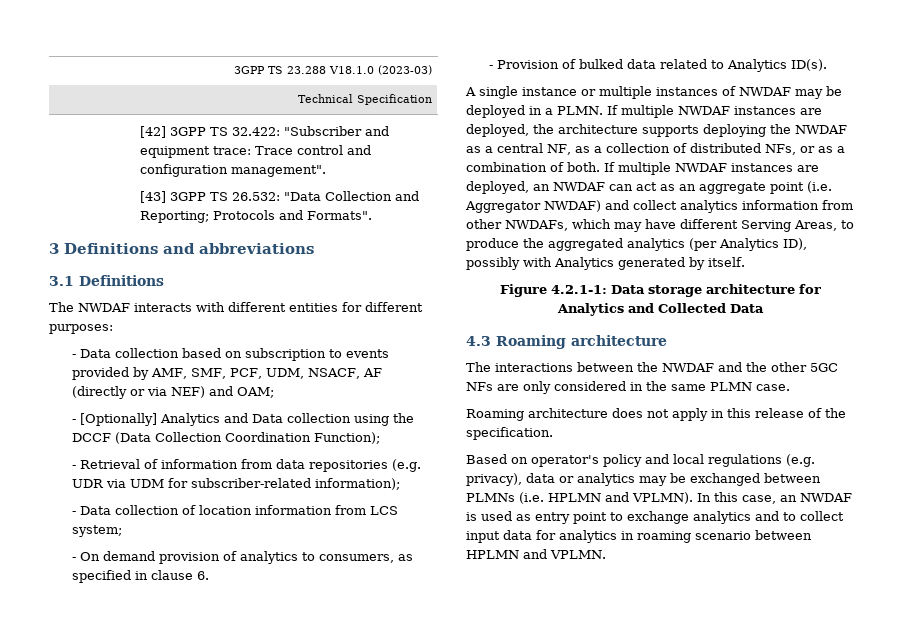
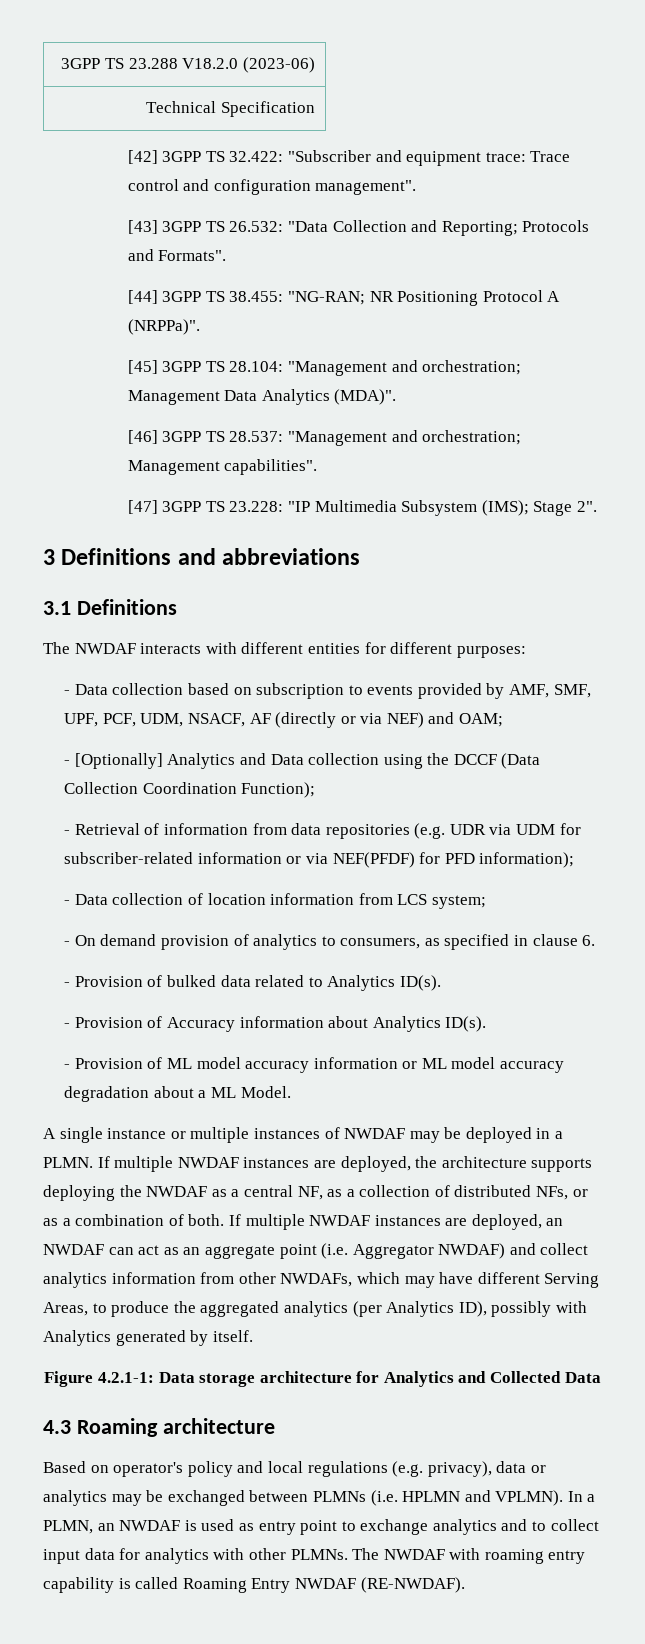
- 3GPP TS 23.288 V18.1.0 (2023-03)
+ 3GPP TS 23.288 V18.2.0 (2023-06)
+ [44] 3GPP TS 38.455: "NG-RAN; NR Positioning Protocol A (NRPPa)".
+ [45] 3GPP TS 28.104: "Management and orchestration; Management Data Analytics (MDA)".
+ [46] 3GPP TS 28.537: "Management and orchestration; Management capabilities".
+ [47] 3GPP TS 23.228: "IP Multimedia Subsystem (IMS); Stage 2".
- - Data collection based on subscription to events provided by AMF, SMF, PCF, UDM, NSACF, AF (directly or via NEF) and OAM;
+ - Data collection based on subscription to events provided by AMF, SMF, UPF, PCF, UDM, NSACF, AF (directly or via NEF) and OAM;
- - Retrieval of information from data repositories (e.g. UDR via UDM for subscriber-related information);
+ - Retrieval of information from data repositories (e.g. UDR via UDM for subscriber-related information or via NEF(PFDF) for PFD information);
+ - Provision of Accuracy information about Analytics ID(s).
+ - Provision of ML model accuracy information or ML model accuracy degradation about a ML Model.
- The interactions between the NWDAF and the other 5GC NFs are only considered in the same PLMN case.
- Roaming architecture does not apply in this release of the specification.
- In this case, an NWDAF is used as entry point to exchange analytics and to collect input data for analytics in roaming scenario between HPLMN and VPLMN.
+ In a PLMN, an NWDAF is used as entry point to exchange analytics and to collect input data for analytics with other PLMNs. The NWDAF with roaming entry capability is called Roaming Entry NWDAF (RE-NWDAF).

